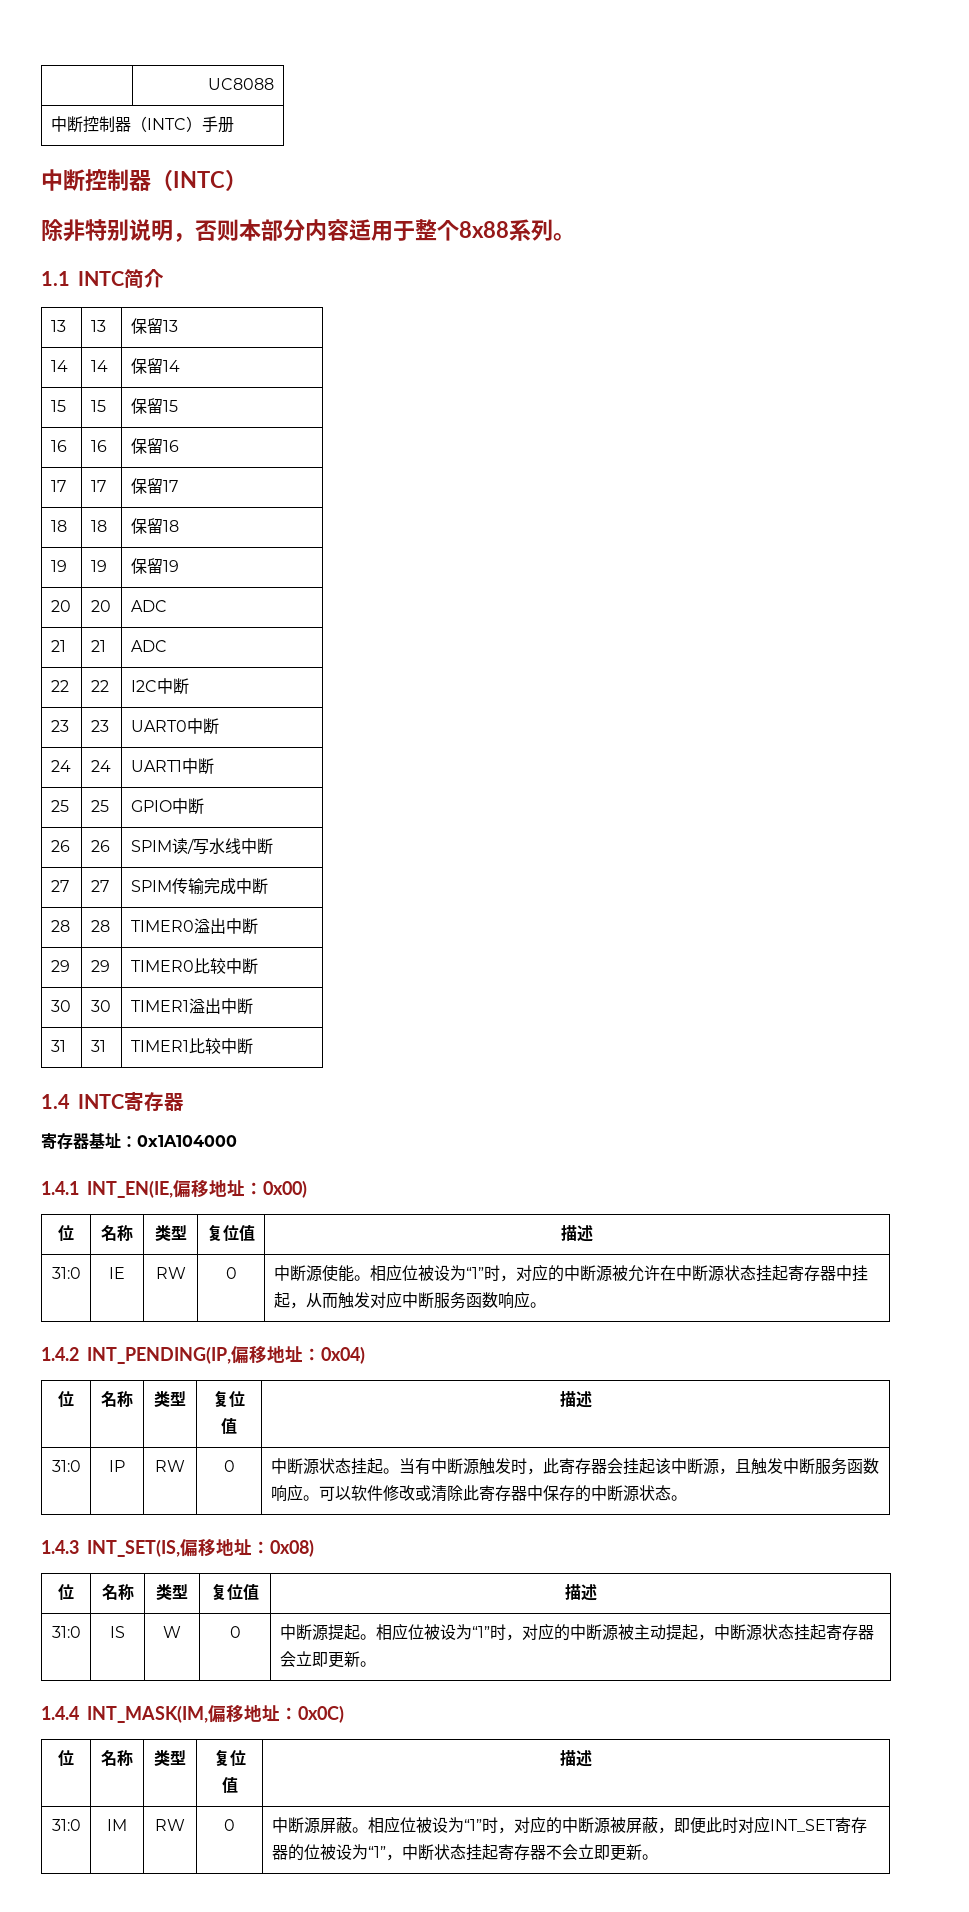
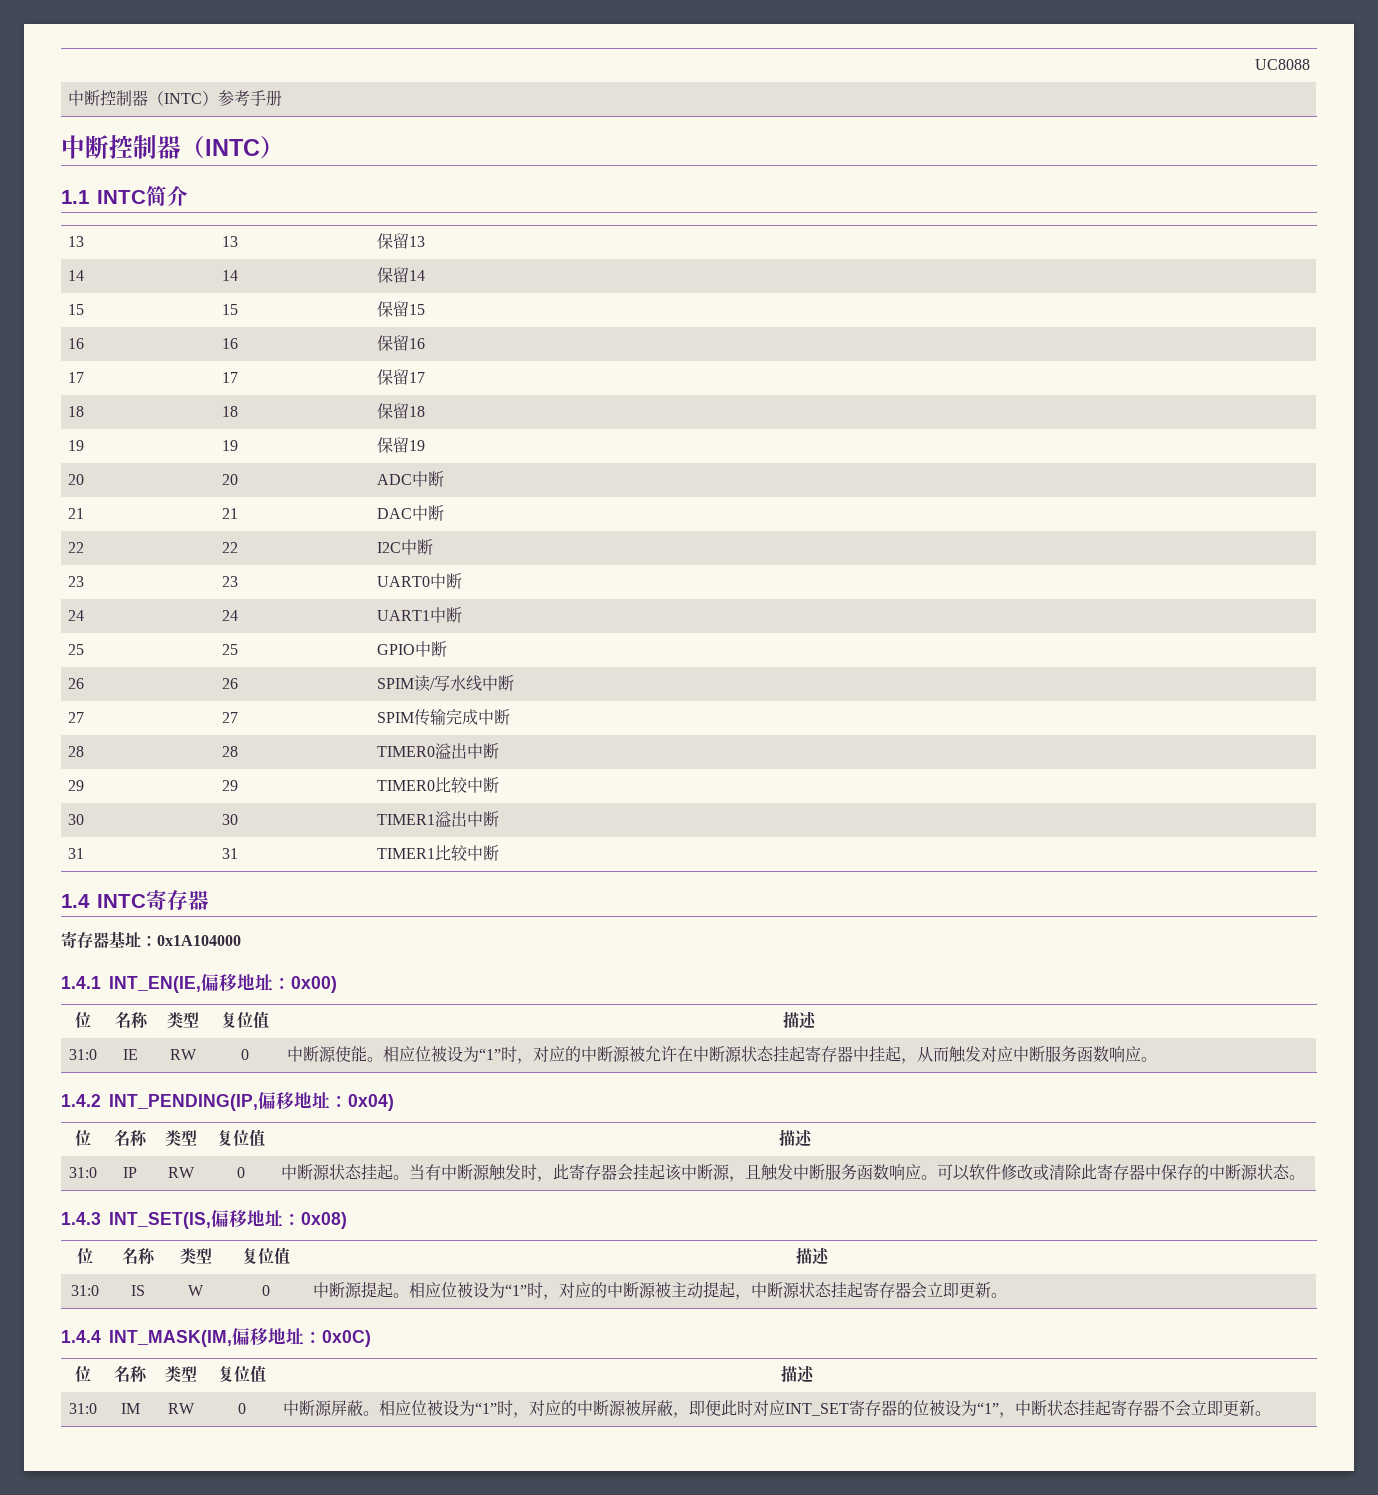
- 中断控制器（INTC）手册
+ 中断控制器（INTC）参考手册
- 除非特别说明，否则本部分内容适用于整个8x88系列。
- 20 | 20 | ADC
+ 20 | 20 | ADC中断
- 21 | 21 | ADC
+ 21 | 21 | DAC中断

